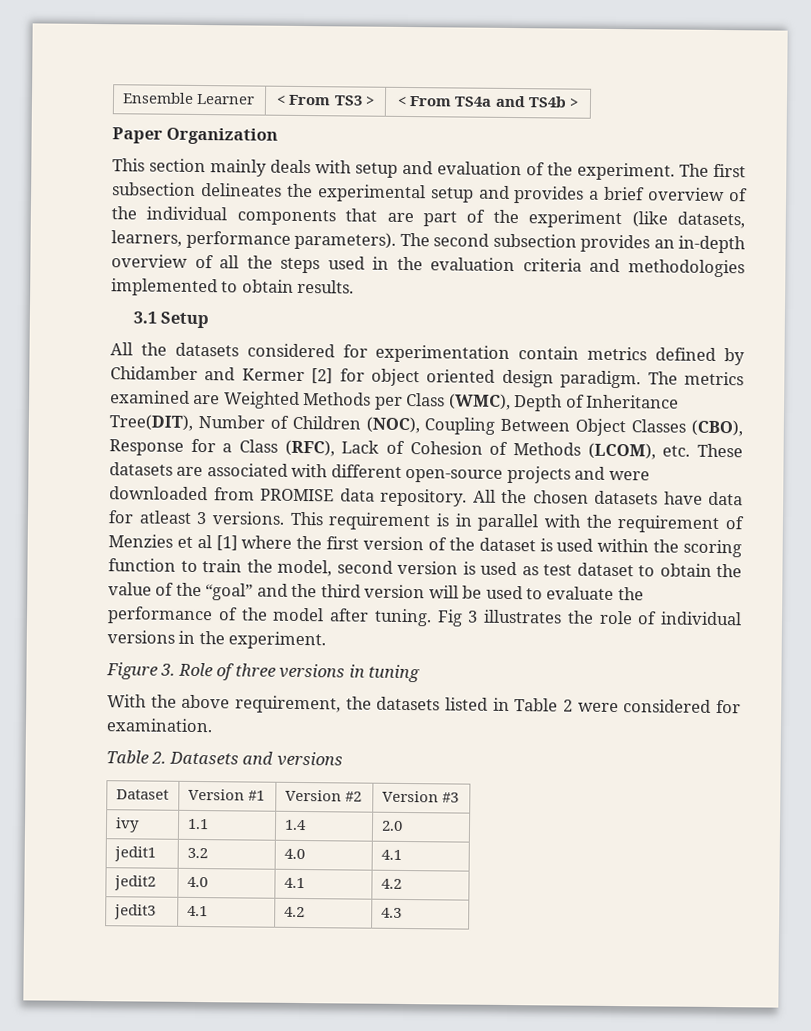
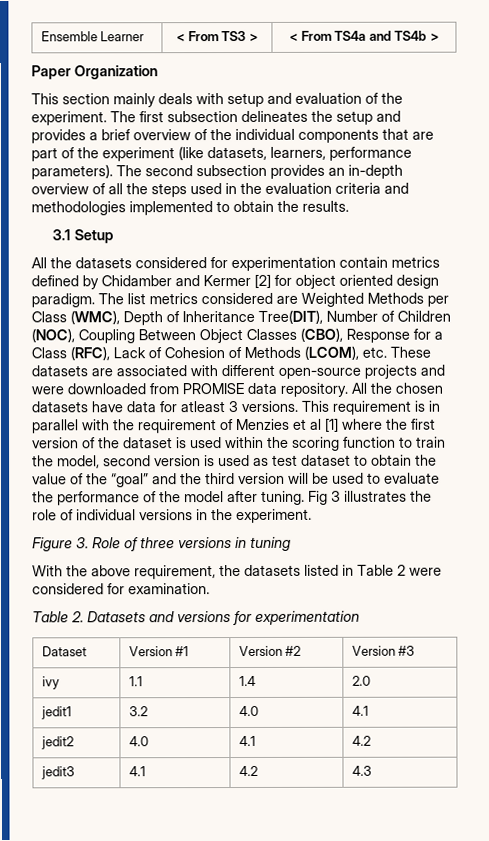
- The first subsection delineates the experimental setup and provides a brief overview of the individual components that are part of the experiment (like datasets, learners, performance parameters).
+ The first subsection delineates the setup and provides a brief overview of the individual components that are part of the experiment (like datasets, learners, performance parameters).
- The second subsection provides an in-depth overview of all the steps used in the evaluation criteria and methodologies implemented to obtain results.
+ The second subsection provides an in-depth overview of all the steps used in the evaluation criteria and methodologies implemented to obtain the results.
- The metrics examined are Weighted Methods per Class (WMC), Depth of Inheritance Tree(DIT), Number of Children (NOC), Coupling Between Object Classes (CBO), Response for a Class (RFC), Lack of Cohesion of Methods (LCOM), etc. These datasets are associated with different open-source projects and were downloaded from PROMISE data repository.
+ The list metrics considered are Weighted Methods per Class (WMC), Depth of Inheritance Tree(DIT), Number of Children (NOC), Coupling Between Object Classes (CBO), Response for a Class (RFC), Lack of Cohesion of Methods (LCOM), etc. These datasets are associated with different open-source projects and were downloaded from PROMISE data repository.
- Table 2. Datasets and versions
+ Table 2. Datasets and versions for experimentation

